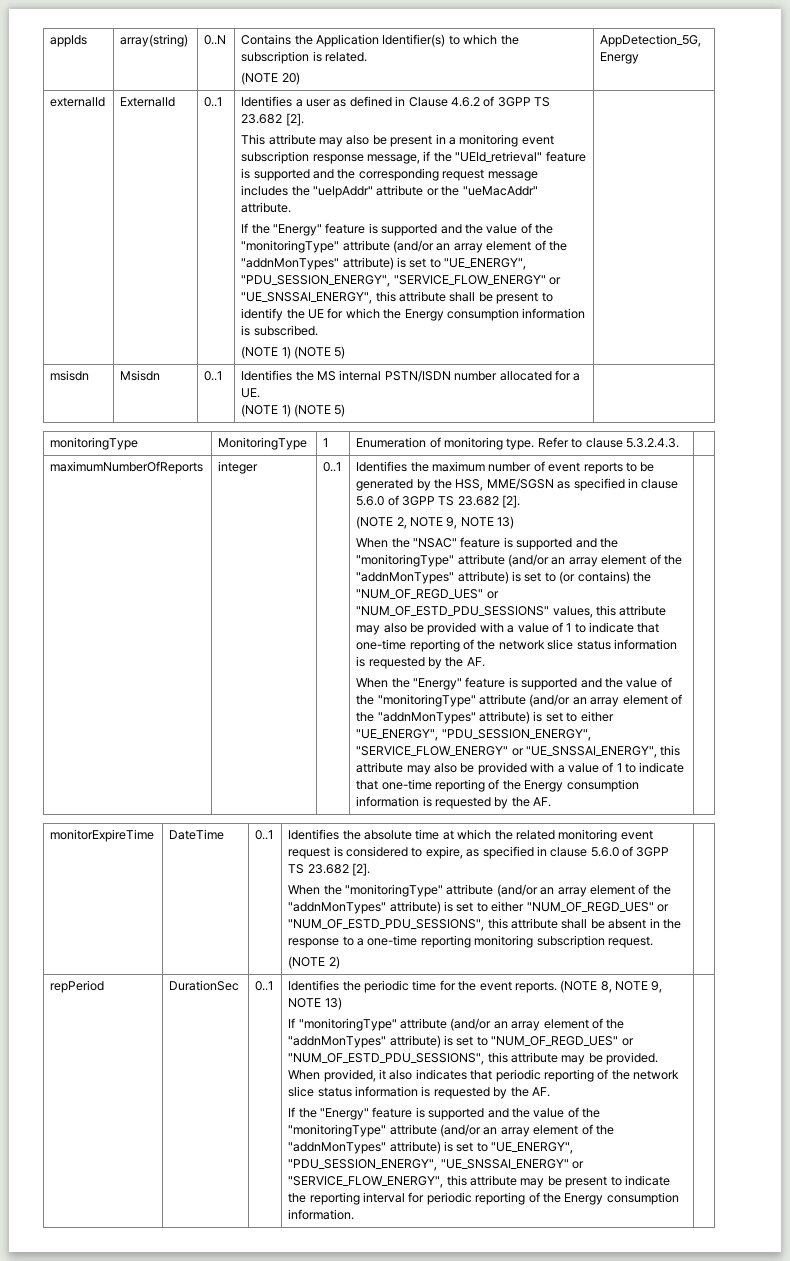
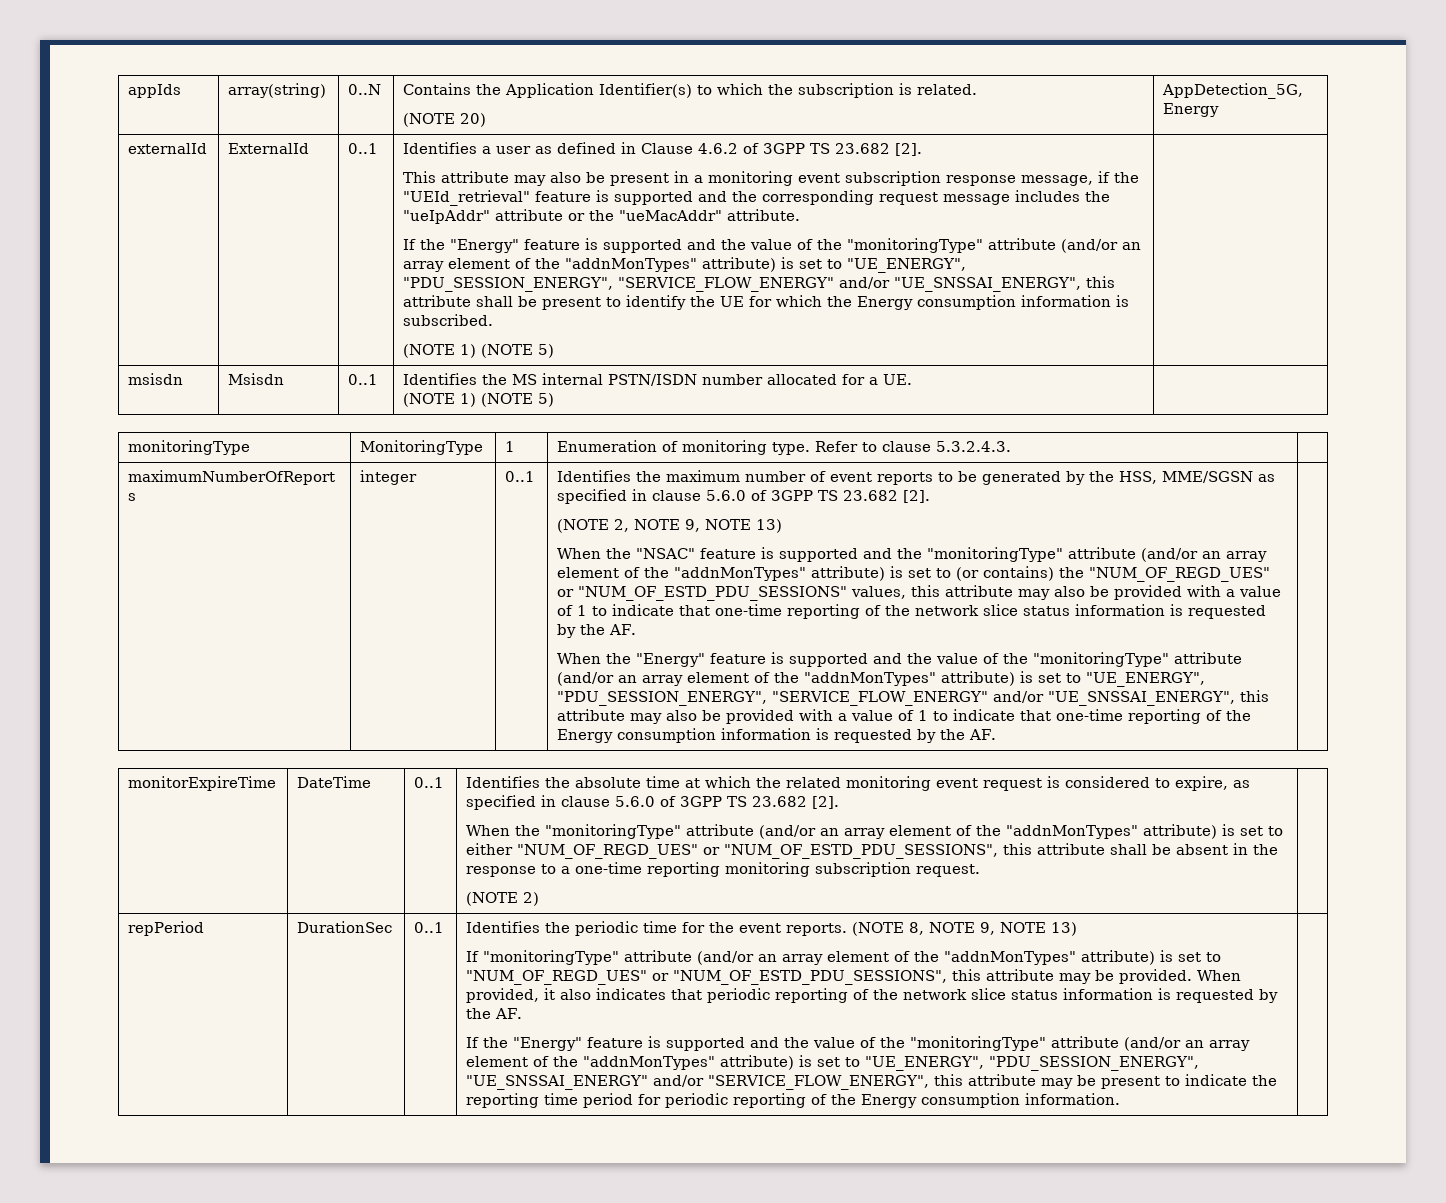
- If the "Energy" feature is supported and the value of the "monitoringType" attribute (and/or an array element of the "addnMonTypes" attribute) is set to "UE_ENERGY", "PDU_SESSION_ENERGY", "SERVICE_FLOW_ENERGY" or "UE_SNSSAI_ENERGY", this attribute shall be present to identify the UE for which the Energy consumption information is subscribed.
+ If the "Energy" feature is supported and the value of the "monitoringType" attribute (and/or an array element of the "addnMonTypes" attribute) is set to "UE_ENERGY", "PDU_SESSION_ENERGY", "SERVICE_FLOW_ENERGY" and/or "UE_SNSSAI_ENERGY", this attribute shall be present to identify the UE for which the Energy consumption information is subscribed.
- When the "Energy" feature is supported and the value of the "monitoringType" attribute (and/or an array element of the "addnMonTypes" attribute) is set to either "UE_ENERGY", "PDU_SESSION_ENERGY", "SERVICE_FLOW_ENERGY" or "UE_SNSSAI_ENERGY", this attribute may also be provided with a value of 1 to indicate that one-time reporting of the Energy consumption information is requested by the AF.
+ When the "Energy" feature is supported and the value of the "monitoringType" attribute (and/or an array element of the "addnMonTypes" attribute) is set to "UE_ENERGY", "PDU_SESSION_ENERGY", "SERVICE_FLOW_ENERGY" and/or "UE_SNSSAI_ENERGY", this attribute may also be provided with a value of 1 to indicate that one-time reporting of the Energy consumption information is requested by the AF.
- If the "Energy" feature is supported and the value of the "monitoringType" attribute (and/or an array element of the "addnMonTypes" attribute) is set to "UE_ENERGY", "PDU_SESSION_ENERGY", "UE_SNSSAI_ENERGY" or "SERVICE_FLOW_ENERGY", this attribute may be present to indicate the reporting interval for periodic reporting of the Energy consumption information.
+ If the "Energy" feature is supported and the value of the "monitoringType" attribute (and/or an array element of the "addnMonTypes" attribute) is set to "UE_ENERGY", "PDU_SESSION_ENERGY", "UE_SNSSAI_ENERGY" and/or "SERVICE_FLOW_ENERGY", this attribute may be present to indicate the reporting time period for periodic reporting of the Energy consumption information.

